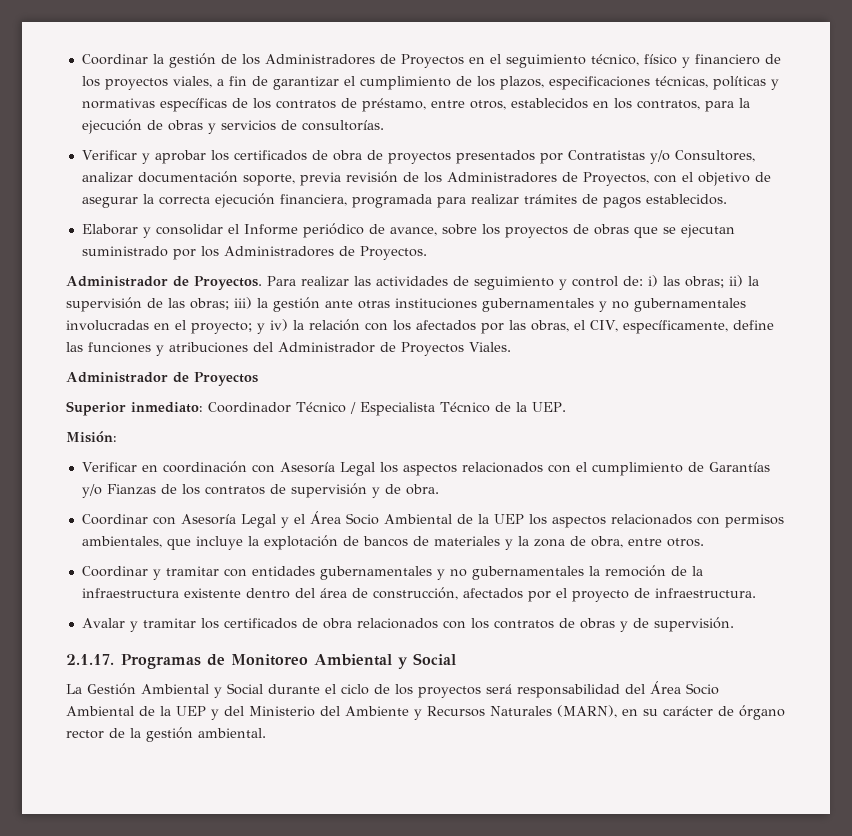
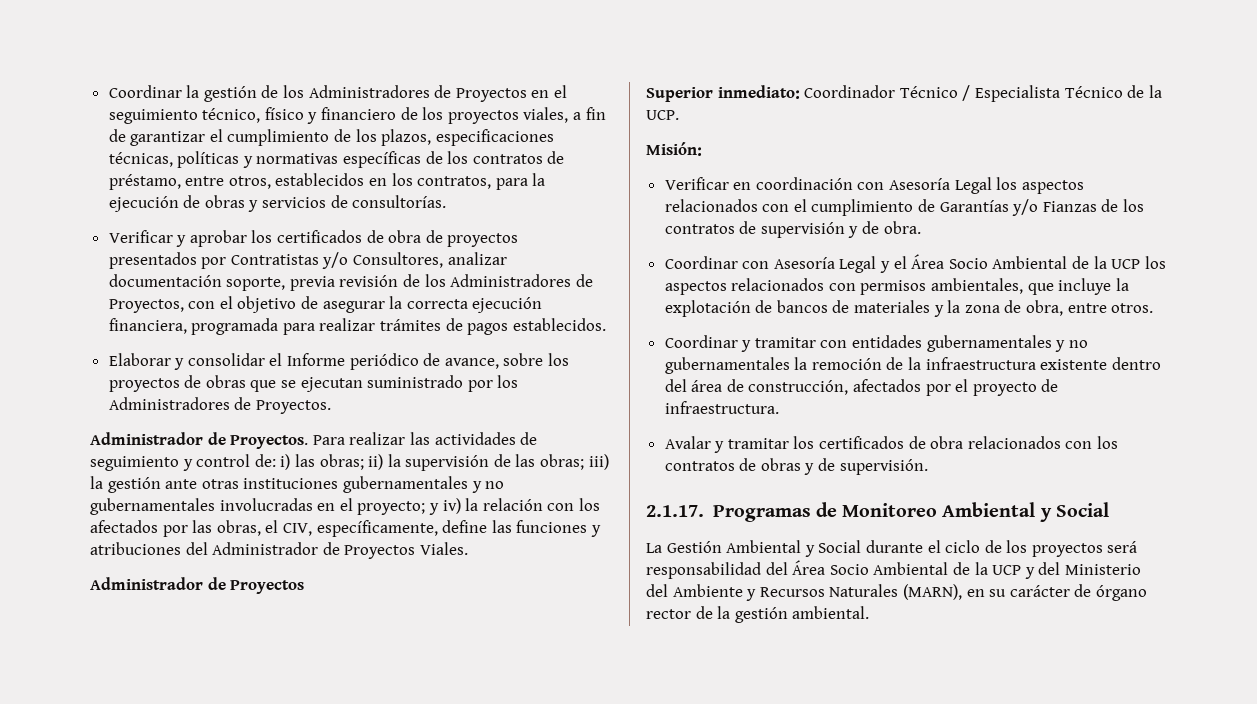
- Superior inmediato: Coordinador Técnico / Especialista Técnico de la UEP.
+ Superior inmediato: Coordinador Técnico / Especialista Técnico de la UCP.
- Coordinar con Asesoría Legal y el Área Socio Ambiental de la UEP los aspectos relacionados con permisos ambientales, que incluye la explotación de bancos de materiales y la zona de obra, entre otros.
+ Coordinar con Asesoría Legal y el Área Socio Ambiental de la UCP los aspectos relacionados con permisos ambientales, que incluye la explotación de bancos de materiales y la zona de obra, entre otros.
- La Gestión Ambiental y Social durante el ciclo de los proyectos será responsabilidad del Área Socio Ambiental de la UEP y del Ministerio del Ambiente y Recursos Naturales (MARN), en su carácter de órgano rector de la gestión ambiental.
+ La Gestión Ambiental y Social durante el ciclo de los proyectos será responsabilidad del Área Socio Ambiental de la UCP y del Ministerio del Ambiente y Recursos Naturales (MARN), en su carácter de órgano rector de la gestión ambiental.

